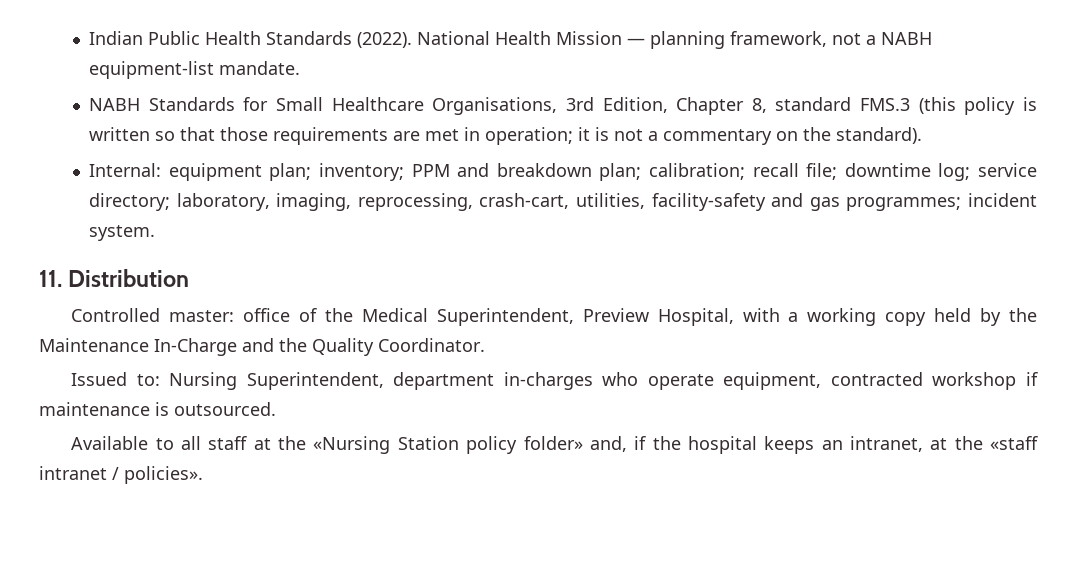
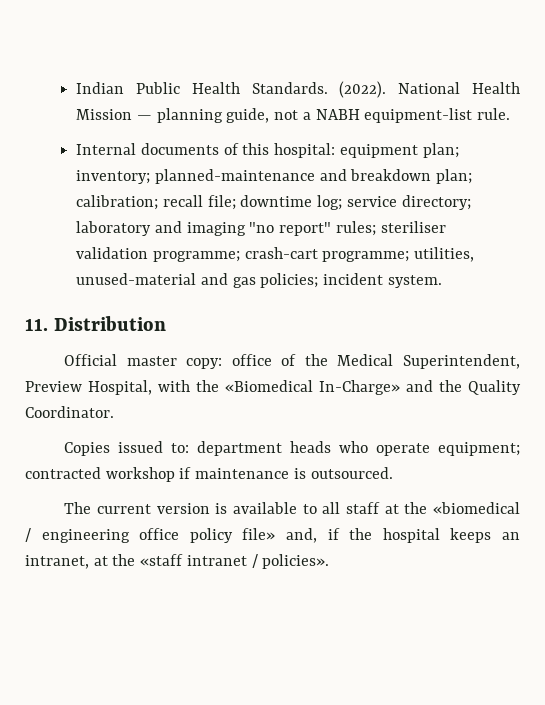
- Indian Public Health Standards (2022).
+ Indian Public Health Standards. (2022).
- National Health Mission — planning framework, not a NABH equipment-list mandate.
- NABH Standards for Small Healthcare Organisations, 3rd Edition, Chapter 8, standard FMS.3 (this policy is written so that those requirements are met in operation; it is not a commentary on the standard).
- Internal: equipment plan; inventory; PPM and breakdown plan; calibration; recall file; downtime log; service directory; laboratory, imaging, reprocessing, crash-cart, utilities, facility-safety and gas programmes; incident system.
+ National Health Mission — planning guide, not a NABH equipment-list rule.
+ Internal documents of this hospital: equipment plan; inventory; planned-maintenance and breakdown plan; calibration; recall file; downtime log; service directory; laboratory and imaging "no report" rules; steriliser validation programme; crash-cart programme; utilities, unused-material and gas policies; incident system.
- Controlled master: office of the Medical Superintendent, Preview Hospital, with a working copy held by the Maintenance In-Charge and the Quality Coordinator.
- Issued to: Nursing Superintendent, department in-charges who operate equipment, contracted workshop if maintenance is outsourced.
+ Official master copy: office of the Medical Superintendent, Preview Hospital, with the «Biomedical In-Charge» and the Quality Coordinator.
+ Copies issued to: department heads who operate equipment; contracted workshop if maintenance is outsourced.
- Available to all staff at the «Nursing Station policy folder» and, if the hospital keeps an intranet, at the «staff intranet / policies».
+ The current version is available to all staff at the «biomedical / engineering office policy file» and, if the hospital keeps an intranet, at the «staff intranet / policies».

